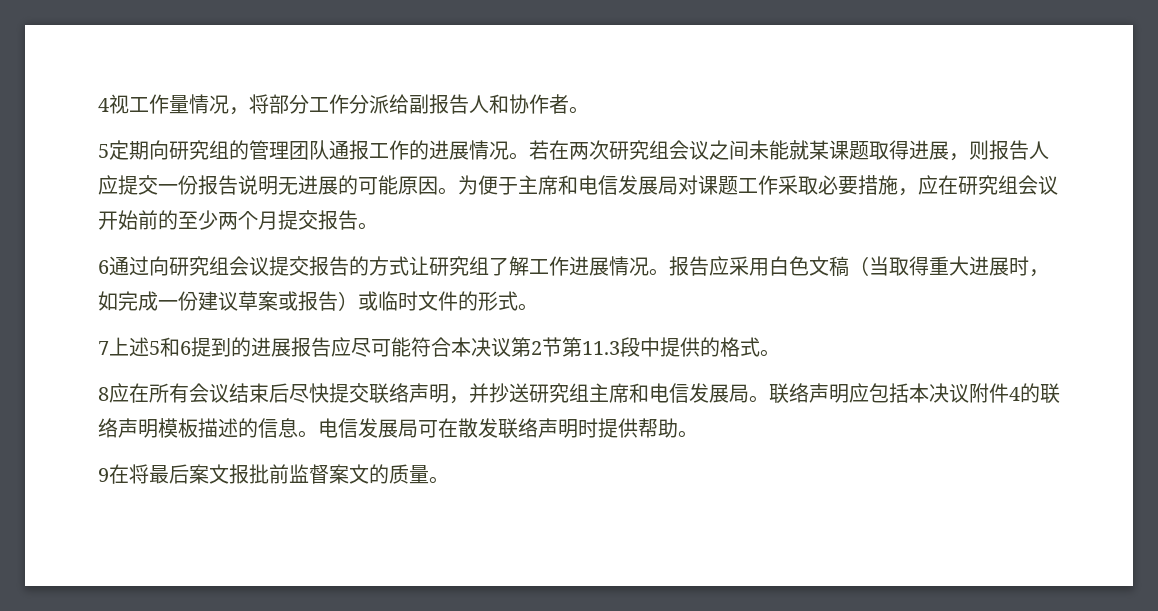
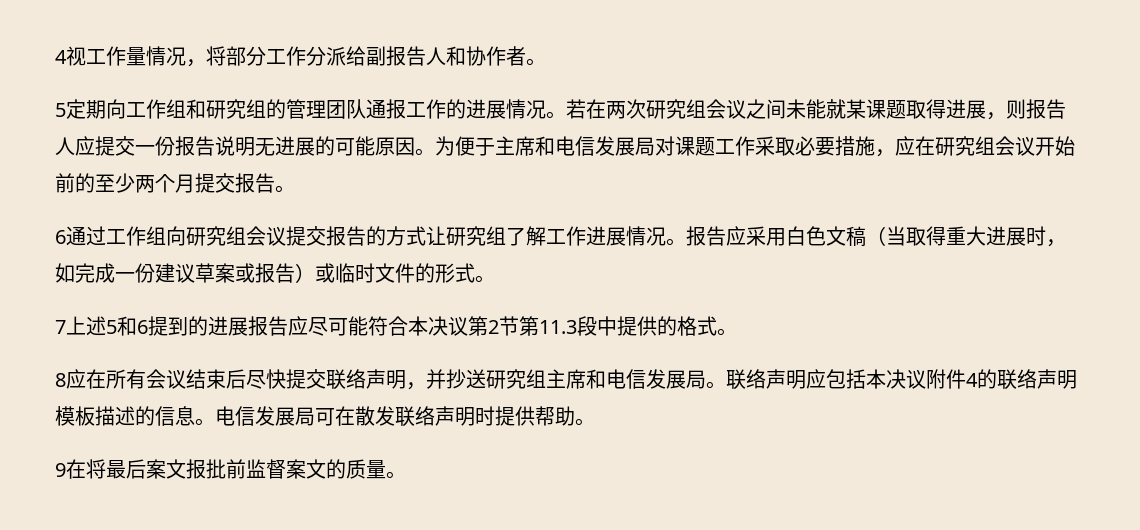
- 5定期向研究组的管理团队通报工作的进展情况。
+ 5定期向工作组和研究组的管理团队通报工作的进展情况。
- 6通过向研究组会议提交报告的方式让研究组了解工作进展情况。
+ 6通过工作组向研究组会议提交报告的方式让研究组了解工作进展情况。

